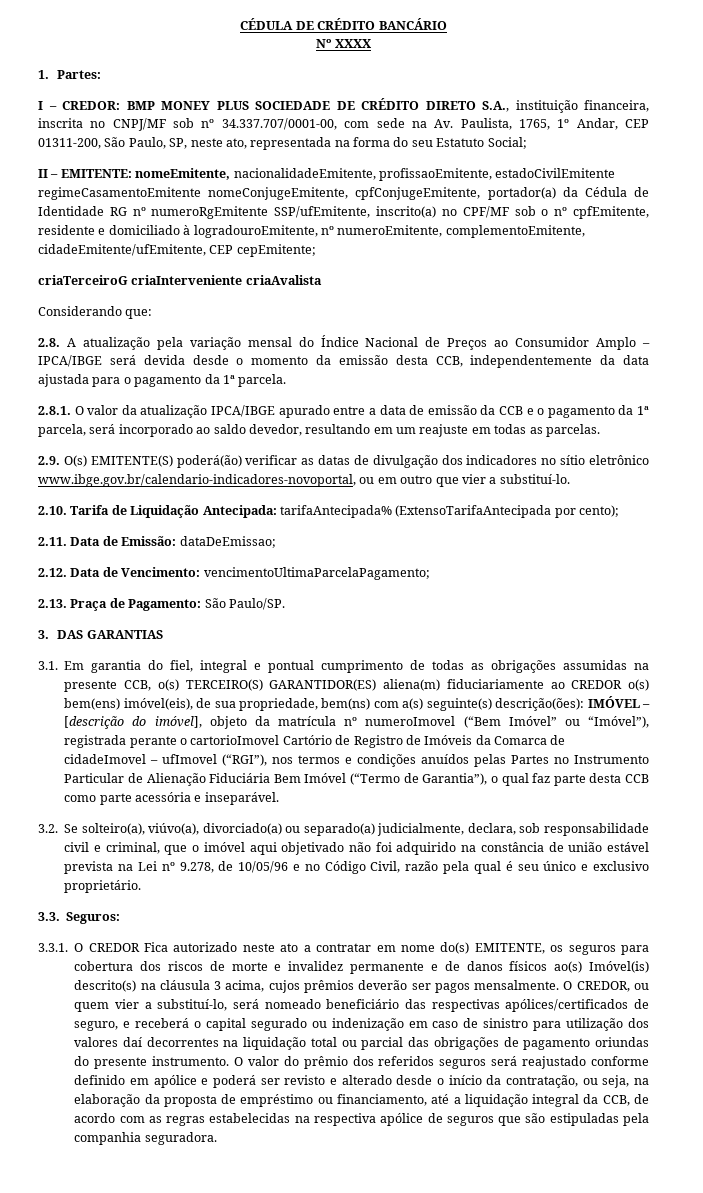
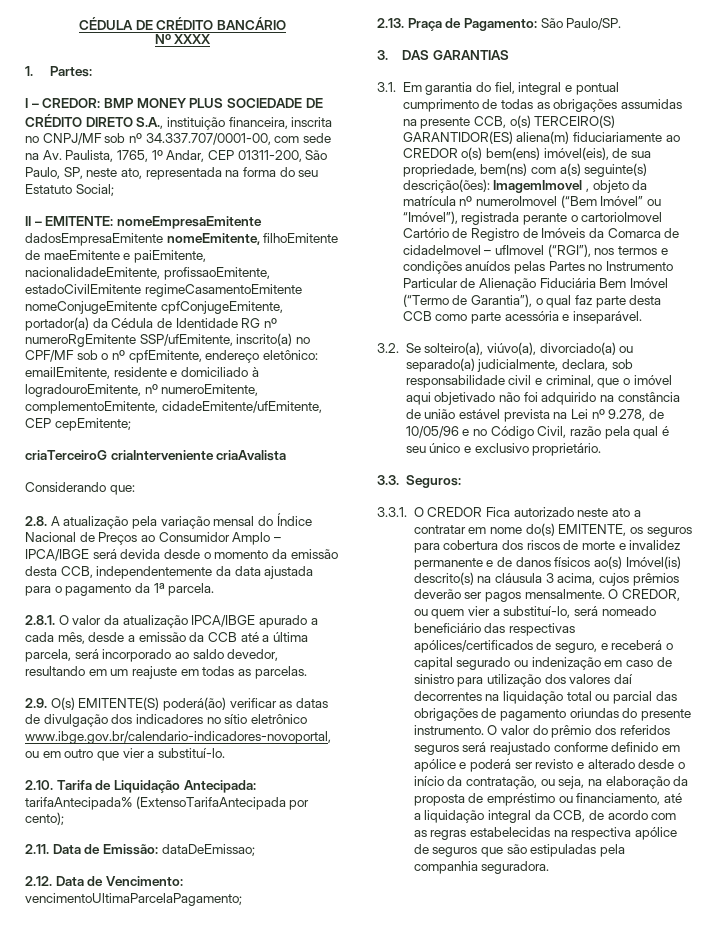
- II – EMITENTE: nomeEmitente, nacionalidadeEmitente, profissaoEmitente, estadoCivilEmitente regimeCasamentoEmitente nomeConjugeEmitente, cpfConjugeEmitente, portador(a) da Cédula de Identidade RG nº numeroRgEmitente SSP/ufEmitente, inscrito(a) no CPF/MF sob o nº cpfEmitente, residente e domiciliado à logradouroEmitente, nº numeroEmitente, complementoEmitente, cidadeEmitente/ufEmitente, CEP cepEmitente;
+ II – EMITENTE: nomeEmpresaEmitente dadosEmpresaEmitente nomeEmitente, filhoEmitente de maeEmitente e paiEmitente, nacionalidadeEmitente, profissaoEmitente, estadoCivilEmitente regimeCasamentoEmitente nomeConjugeEmitente cpfConjugeEmitente, portador(a) da Cédula de Identidade RG nº numeroRgEmitente SSP/ufEmitente, inscrito(a) no CPF/MF sob o nº cpfEmitente, endereço eletônico: emailEmitente, residente e domiciliado à logradouroEmitente, nº numeroEmitente, complementoEmitente, cidadeEmitente/ufEmitente, CEP cepEmitente;
- 2.8.1. O valor da atualização IPCA/IBGE apurado entre a data de emissão da CCB e o pagamento da 1ª parcela, será incorporado ao saldo devedor, resultando em um reajuste em todas as parcelas.
+ 2.8.1. O valor da atualização IPCA/IBGE apurado a cada mês, desde a emissão da CCB até a última parcela, será incorporado ao saldo devedor, resultando em um reajuste em todas as parcelas.
- IMÓVEL – [descrição do imóvel], objeto da matrícula nº numeroImovel (“Bem Imóvel” ou “Imóvel”), registrada perante o cartorioImovel Cartório de Registro de Imóveis da Comarca de cidadeImovel – ufImovel (“RGI”), nos termos e condições anuídos pelas Partes no Instrumento Particular de Alienação Fiduciária Bem Imóvel (“Termo de Garantia”), o qual faz parte desta CCB como parte acessória e inseparável.
+ ImagemImovel , objeto da matrícula nº numeroImovel (“Bem Imóvel” ou “Imóvel”), registrada perante o cartorioImovel Cartório de Registro de Imóveis da Comarca de cidadeImovel – ufImovel (“RGI”), nos termos e condições anuídos pelas Partes no Instrumento Particular de Alienação Fiduciária Bem Imóvel (“Termo de Garantia”), o qual faz parte desta CCB como parte acessória e inseparável.

